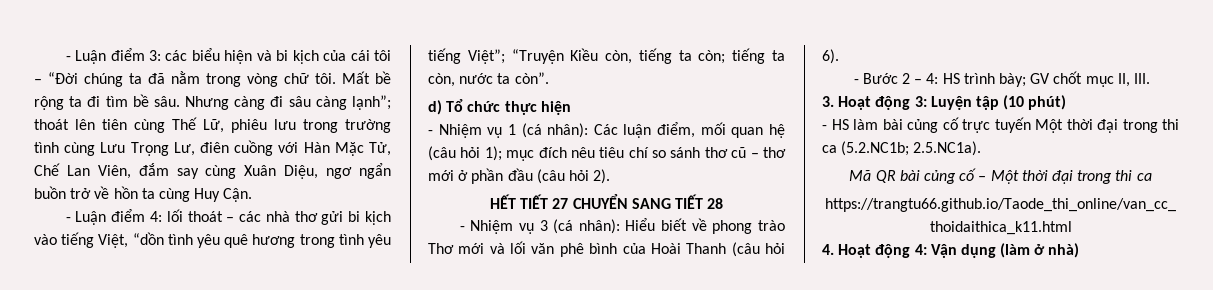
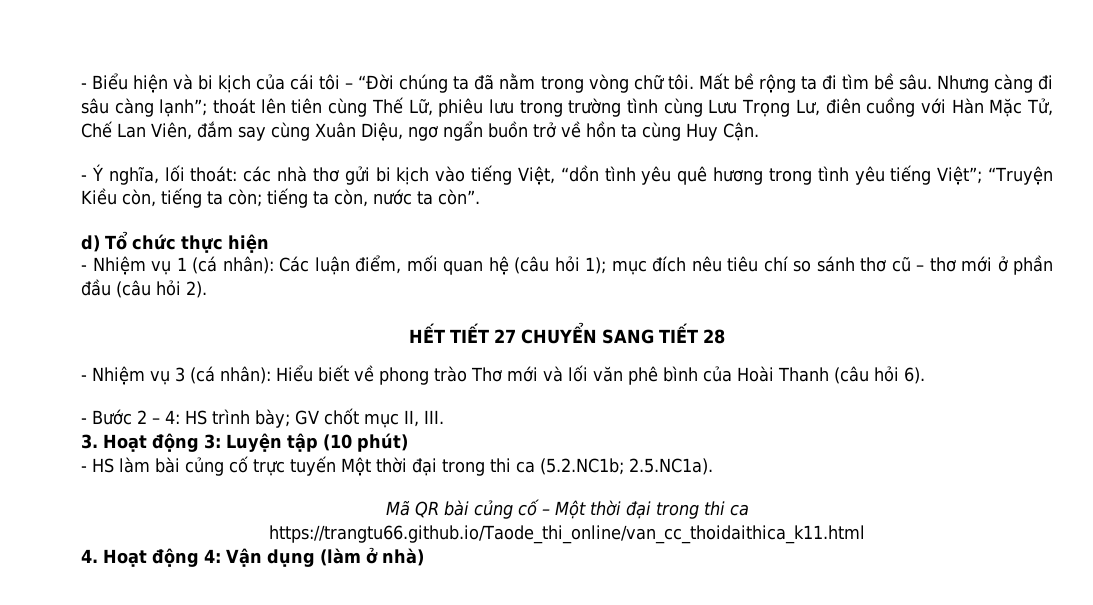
- - Luận điểm 3: các biểu hiện và bi kịch của cái tôi – “Đời chúng ta đã nằm trong vòng chữ tôi.
+ - Biểu hiện và bi kịch của cái tôi – “Đời chúng ta đã nằm trong vòng chữ tôi.
- - Luận điểm 4: lối thoát – các nhà thơ gửi bi kịch vào tiếng Việt, “dồn tình yêu quê hương trong tình yêu tiếng Việt”; “Truyện Kiều còn, tiếng ta còn; tiếng ta còn, nước ta còn”.
+ - Ý nghĩa, lối thoát: các nhà thơ gửi bi kịch vào tiếng Việt, “dồn tình yêu quê hương trong tình yêu tiếng Việt”; “Truyện Kiều còn, tiếng ta còn; tiếng ta còn, nước ta còn”.

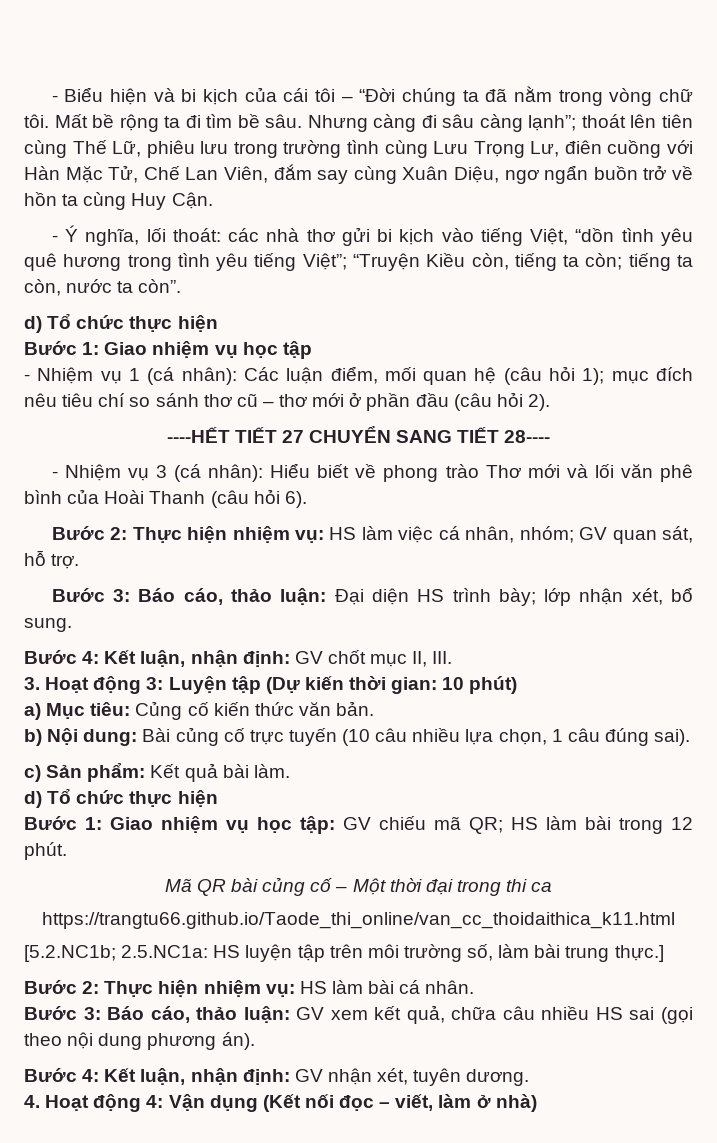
+ Bước 1: Giao nhiệm vụ học tập
- HẾT TIẾT 27 CHUYỂN SANG TIẾT 28
+ ----HẾT TIẾT 27 CHUYỂN SANG TIẾT 28----
- - Bước 2 – 4: HS trình bày; GV chốt mục II, III.
+ Bước 2: Thực hiện nhiệm vụ: HS làm việc cá nhân, nhóm; GV quan sát, hỗ trợ.
+ Bước 3: Báo cáo, thảo luận: Đại diện HS trình bày; lớp nhận xét, bổ sung.
+ Bước 4: Kết luận, nhận định: GV chốt mục II, III.
- 3. Hoạt động 3: Luyện tập (10 phút)
- - HS làm bài củng cố trực tuyến Một thời đại trong thi ca (5.2.NC1b; 2.5.NC1a).
+ 3. Hoạt động 3: Luyện tập (Dự kiến thời gian: 10 phút)
+ a) Mục tiêu: Củng cố kiến thức văn bản.
+ b) Nội dung: Bài củng cố trực tuyến (10 câu nhiều lựa chọn, 1 câu đúng sai).
+ c) Sản phẩm: Kết quả bài làm.
+ d) Tổ chức thực hiện
+ Bước 1: Giao nhiệm vụ học tập: GV chiếu mã QR; HS làm bài trong 12 phút.
+ [5.2.NC1b; 2.5.NC1a: HS luyện tập trên môi trường số, làm bài trung thực.]
+ Bước 2: Thực hiện nhiệm vụ: HS làm bài cá nhân.
+ Bước 3: Báo cáo, thảo luận: GV xem kết quả, chữa câu nhiều HS sai (gọi theo nội dung phương án).
+ Bước 4: Kết luận, nhận định: GV nhận xét, tuyên dương.
- 4. Hoạt động 4: Vận dụng (làm ở nhà)
+ 4. Hoạt động 4: Vận dụng (Kết nối đọc – viết, làm ở nhà)

